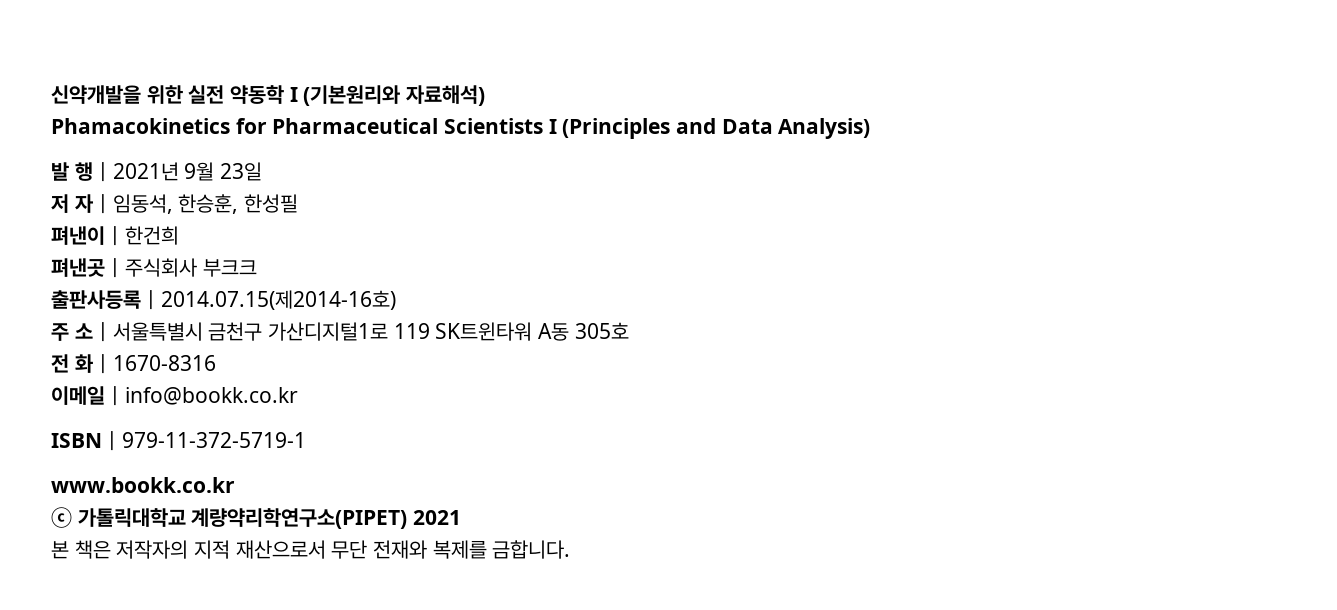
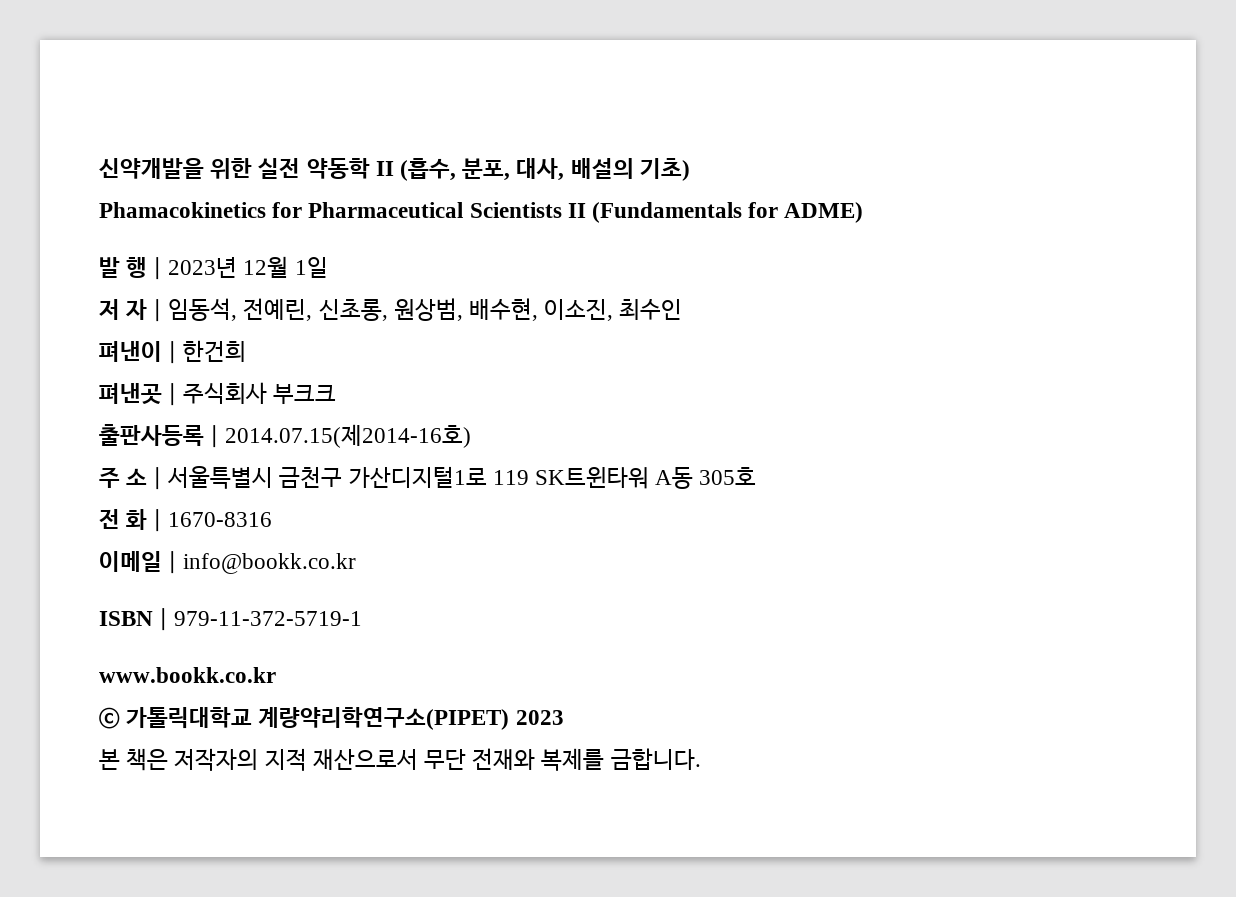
- 신약개발을 위한 실전 약동학 I (기본원리와 자료해석)
+ 신약개발을 위한 실전 약동학 II (흡수, 분포, 대사, 배설의 기초)
- Phamacokinetics for Pharmaceutical Scientists I (Principles and Data Analysis)
+ Phamacokinetics for Pharmaceutical Scientists II (Fundamentals for ADME)
- 발 행｜2021년 9월 23일
+ 발 행｜2023년 12월 1일
- 저 자｜임동석, 한승훈, 한성필
+ 저 자｜임동석, 전예린, 신초롱, 원상범, 배수현, 이소진, 최수인
- ⓒ 가톨릭대학교 계량약리학연구소(PIPET) 2021
+ ⓒ 가톨릭대학교 계량약리학연구소(PIPET) 2023

